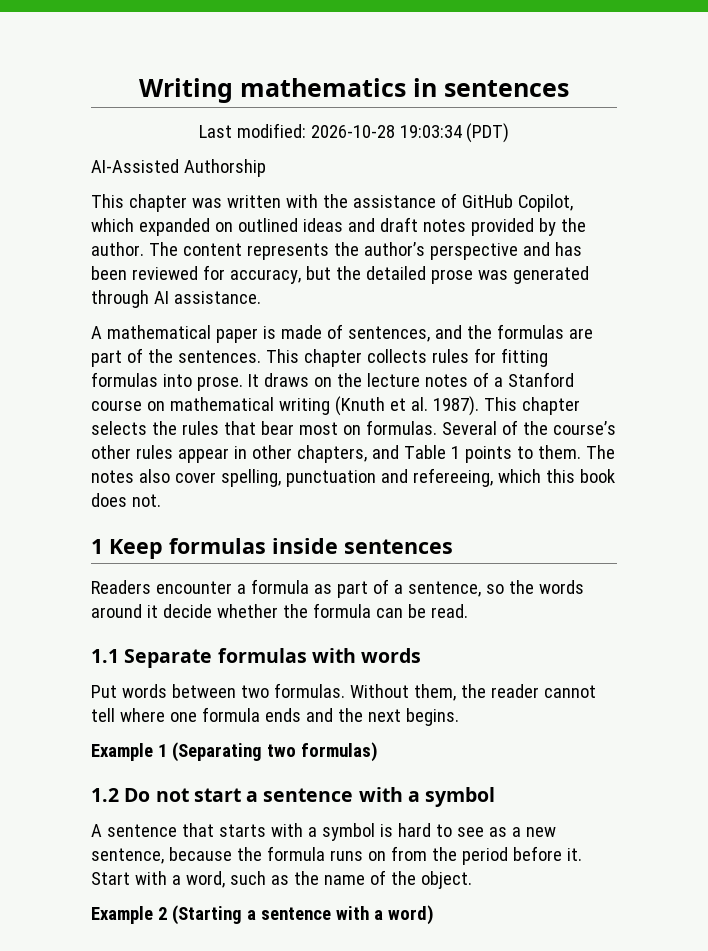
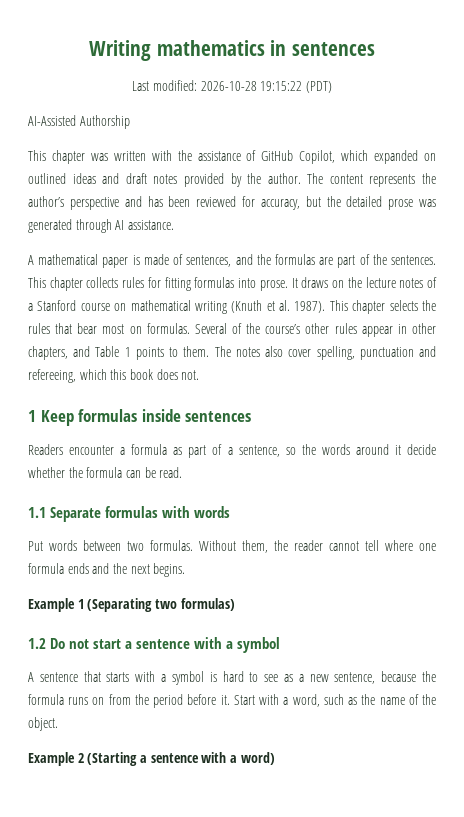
- Last modified: 2026-10-28 19:03:34 (PDT)
+ Last modified: 2026-10-28 19:15:22 (PDT)

